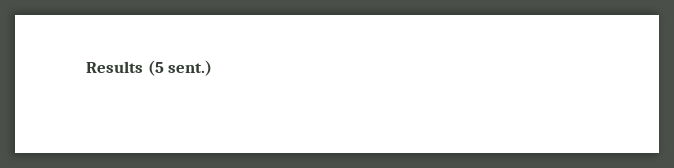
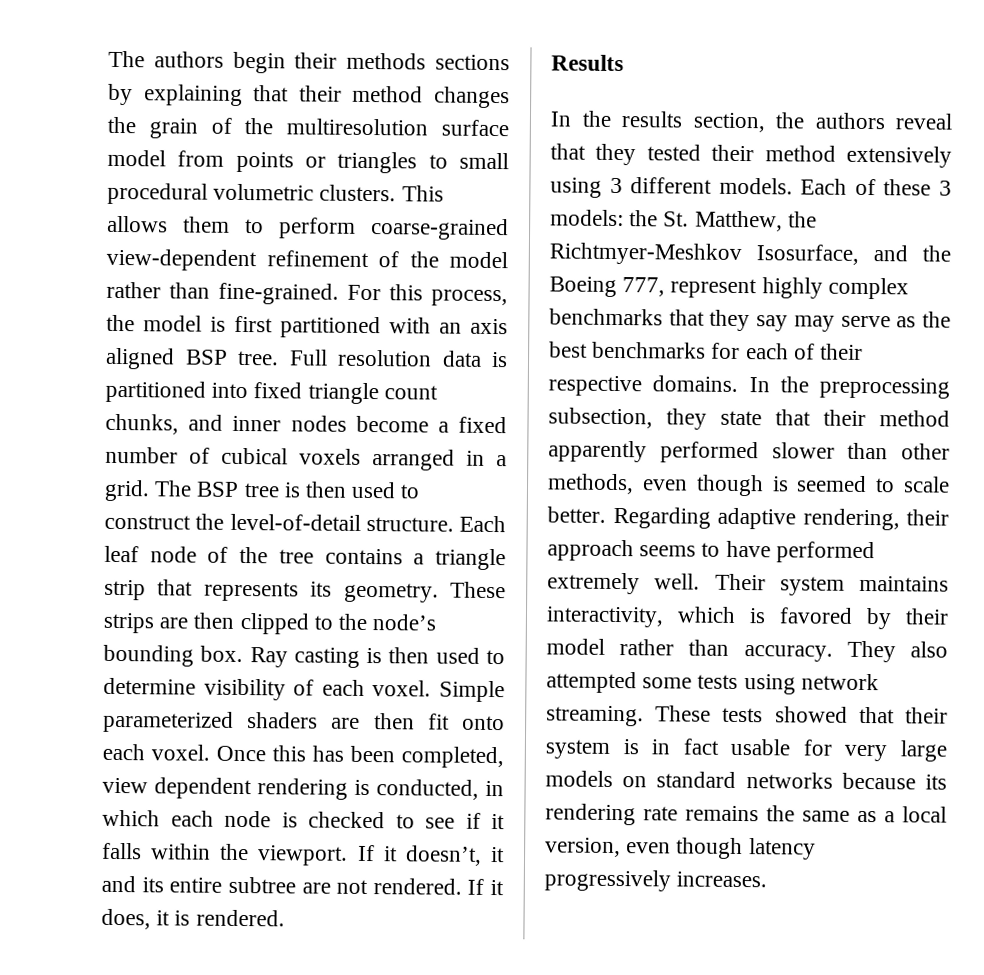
- Results (5 sent.)
+ The authors begin their methods sections by explaining that their method changes the grain of the multiresolution surface model from points or triangles to small procedural volumetric clusters. This allows them to perform coarse-grained view-dependent refinement of the model rather than fine-grained. For this process, the model is first partitioned with an axis aligned BSP tree. Full resolution data is partitioned into fixed triangle count chunks, and inner nodes become a fixed number of cubical voxels arranged in a grid. The BSP tree is then used to construct the level-of-detail structure. Each leaf node of the tree contains a triangle strip that represents its geometry. These strips are then clipped to the node’s bounding box. Ray casting is then used to determine visibility of each voxel. Simple parameterized shaders are then fit onto each voxel. Once this has been completed, view dependent rendering is conducted, in which each node is checked to see if it falls within the viewport. If it doesn’t, it and its entire subtree are not rendered. If it does, it is rendered.
+ Results
+ In the results section, the authors reveal that they tested their method extensively using 3 different models. Each of these 3 models: the St. Matthew, the Richtmyer-Meshkov Isosurface, and the Boeing 777, represent highly complex benchmarks that they say may serve as the best benchmarks for each of their respective domains. In the preprocessing subsection, they state that their method apparently performed slower than other methods, even though is seemed to scale better. Regarding adaptive rendering, their approach seems to have performed extremely well. Their system maintains interactivity, which is favored by their model rather than accuracy. They also attempted some tests using network streaming. These tests showed that their system is in fact usable for very large models on standard networks because its rendering rate remains the same as a local version, even though latency progressively increases.

